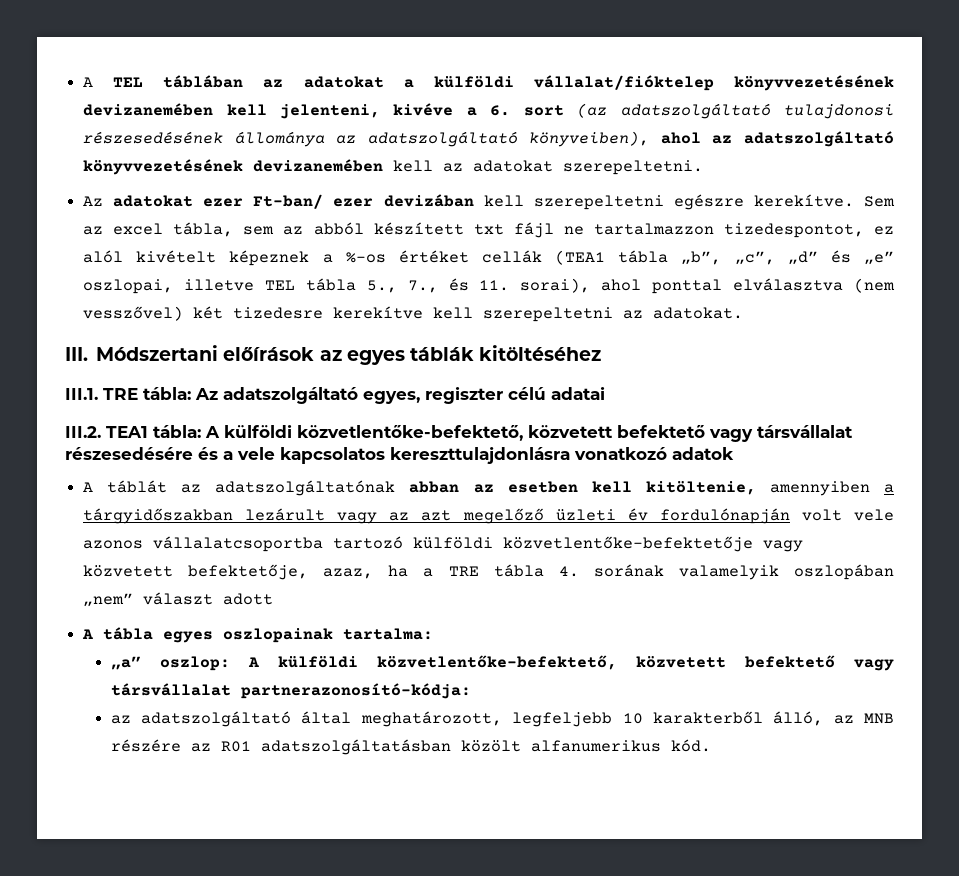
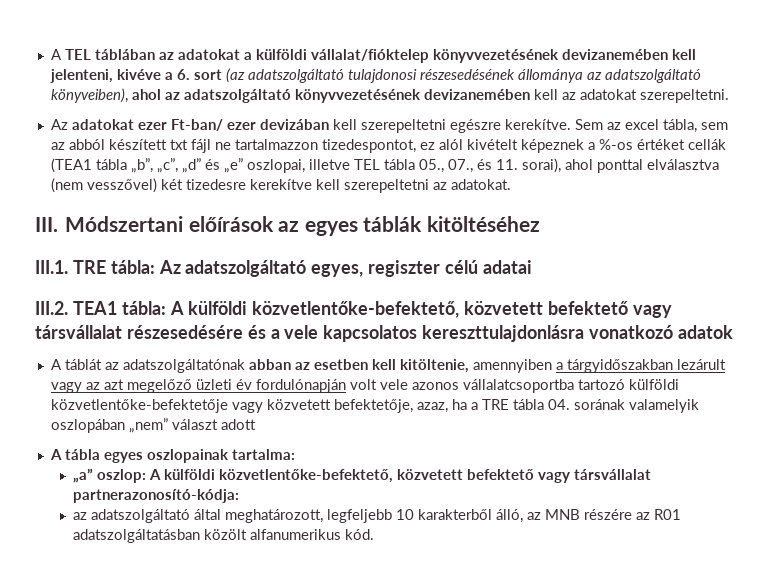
- Sem az excel tábla, sem az abból készített txt fájl ne tartalmazzon tizedespontot, ez alól kivételt képeznek a %-os értéket cellák (TEA1 tábla „b”, „c”, „d” és „e” oszlopai, illetve TEL tábla 5., 7., és 11. sorai), ahol ponttal elválasztva (nem vesszővel) két tizedesre kerekítve kell szerepeltetni az adatokat.
+ Sem az excel tábla, sem az abból készített txt fájl ne tartalmazzon tizedespontot, ez alól kivételt képeznek a %-os értéket cellák (TEA1 tábla „b”, „c”, „d” és „e” oszlopai, illetve TEL tábla 05., 07., és 11. sorai), ahol ponttal elválasztva (nem vesszővel) két tizedesre kerekítve kell szerepeltetni az adatokat.
- A táblát az adatszolgáltatónak abban az esetben kell kitöltenie, amennyiben a tárgyidőszakban lezárult vagy az azt megelőző üzleti év fordulónapján volt vele azonos vállalatcsoportba tartozó külföldi közvetlentőke-befektetője vagy közvetett befektetője, azaz, ha a TRE tábla 4. sorának valamelyik oszlopában „nem” választ adott
+ A táblát az adatszolgáltatónak abban az esetben kell kitöltenie, amennyiben a tárgyidőszakban lezárult vagy az azt megelőző üzleti év fordulónapján volt vele azonos vállalatcsoportba tartozó külföldi közvetlentőke-befektetője vagy közvetett befektetője, azaz, ha a TRE tábla 04. sorának valamelyik oszlopában „nem” választ adott

